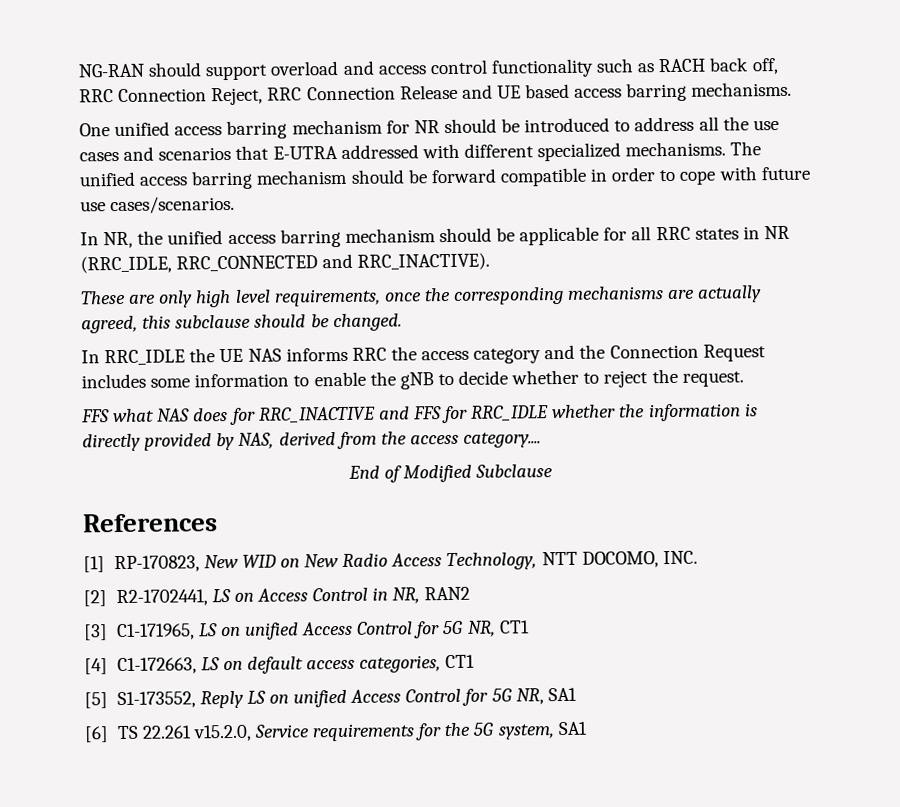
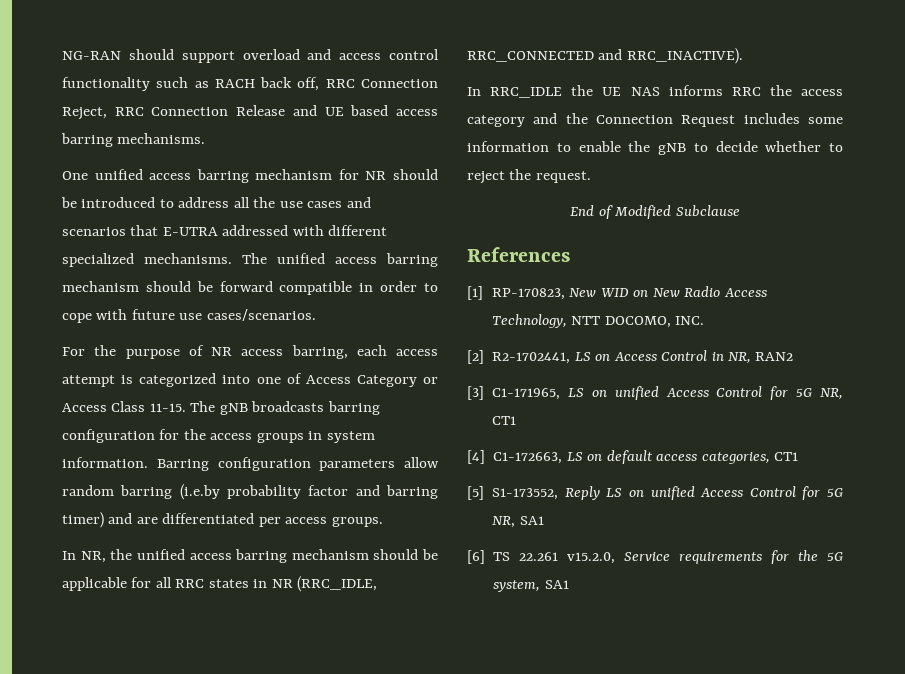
+ For the purpose of NR access barring, each access attempt is categorized into one of Access Category or Access Class 11-15. The gNB broadcasts barring configuration for the access groups in system information. Barring configuration parameters allow random barring (i.e.by probability factor and barring timer) and are differentiated per access groups.
- These are only high level requirements, once the corresponding mechanisms are actually agreed, this subclause should be changed.
- FFS what NAS does for RRC_INACTIVE and FFS for RRC_IDLE whether the information is directly provided by NAS, derived from the access category....

